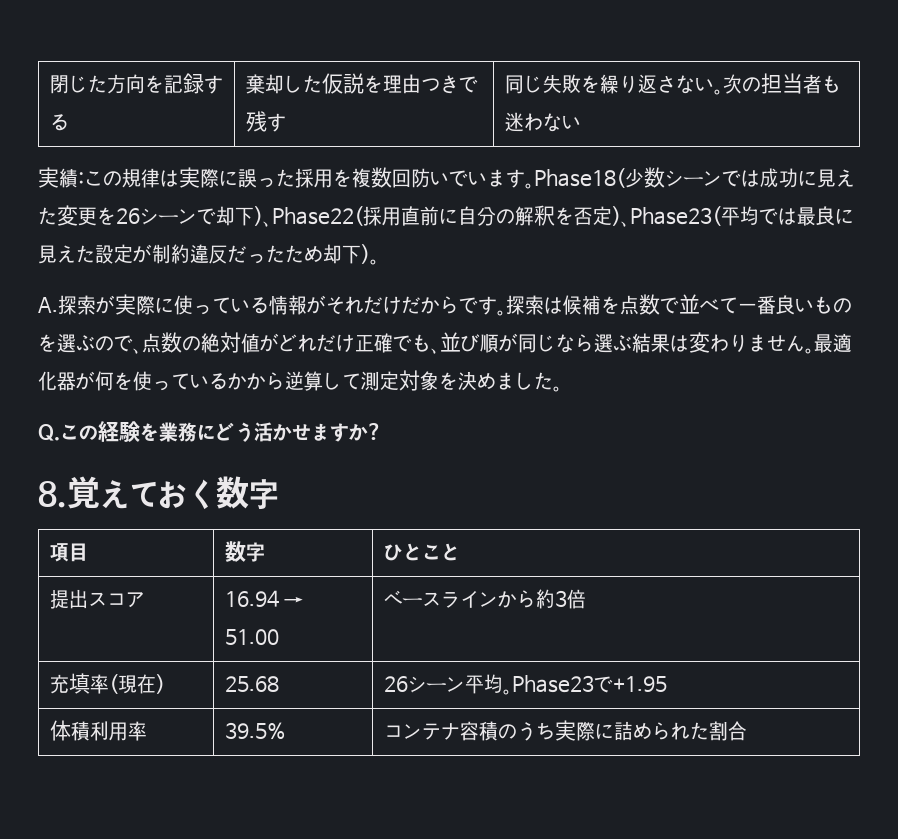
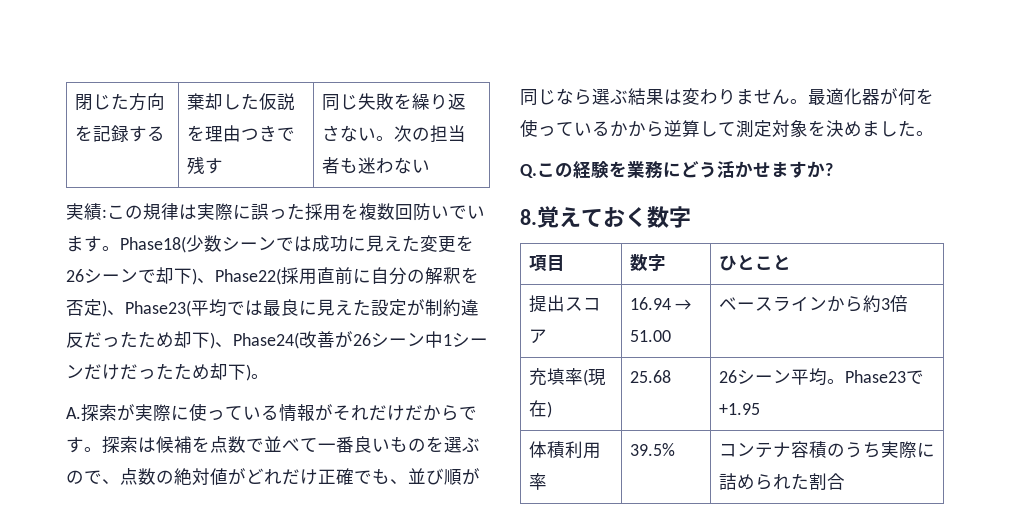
- Phase18(少数シーンでは成功に見えた変更を26シーンで却下)、Phase22(採用直前に自分の解釈を否定)、Phase23(平均では最良に見えた設定が制約違反だったため却下)。
+ Phase18(少数シーンでは成功に見えた変更を26シーンで却下)、Phase22(採用直前に自分の解釈を否定)、Phase23(平均では最良に見えた設定が制約違反だったため却下)、Phase24(改善が26シーン中1シーンだけだったため却下)。

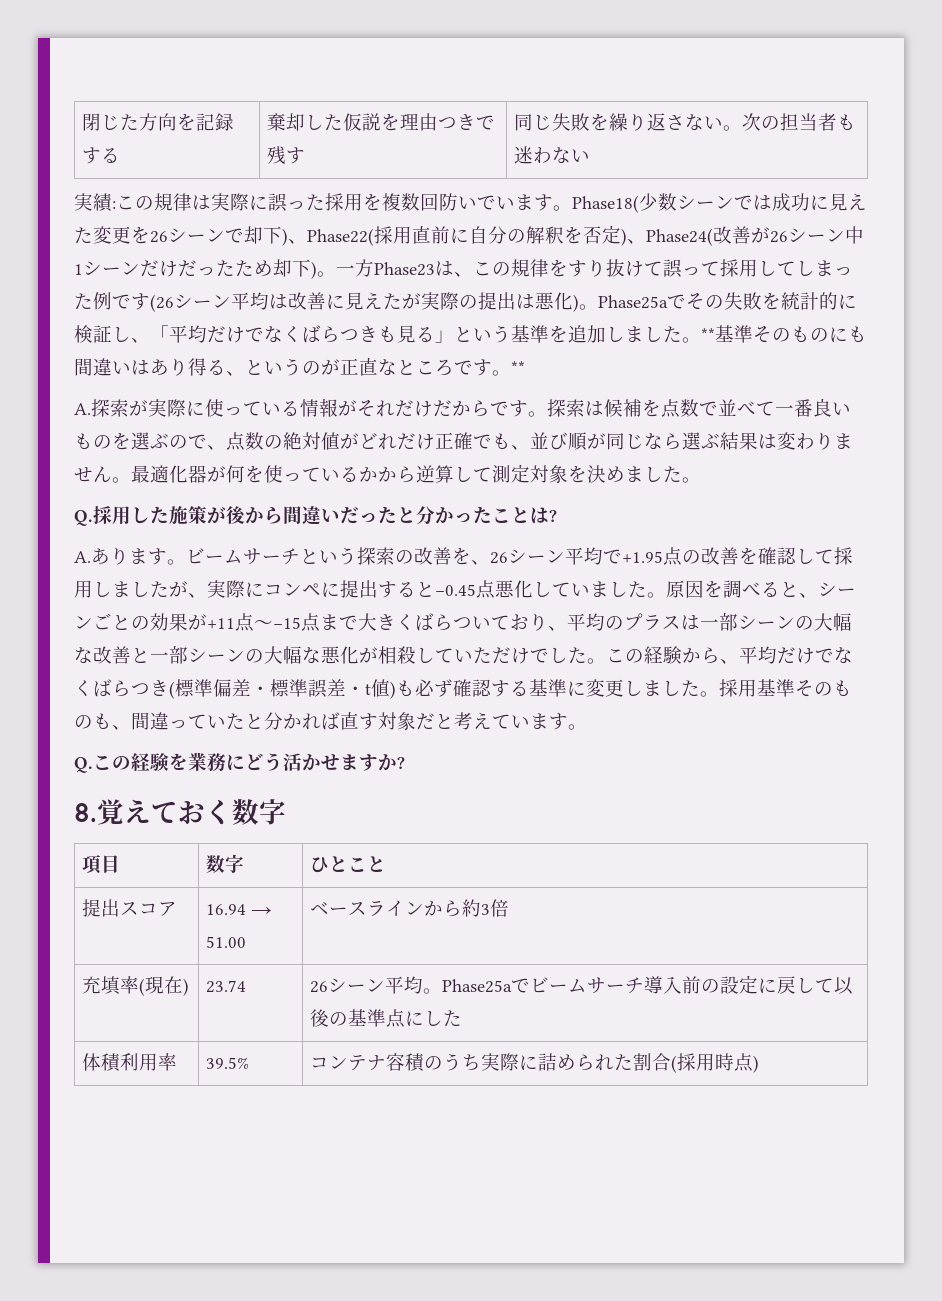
- Phase18(少数シーンでは成功に見えた変更を26シーンで却下)、Phase22(採用直前に自分の解釈を否定)、Phase23(平均では最良に見えた設定が制約違反だったため却下)、Phase24(改善が26シーン中1シーンだけだったため却下)。
+ Phase18(少数シーンでは成功に見えた変更を26シーンで却下)、Phase22(採用直前に自分の解釈を否定)、Phase24(改善が26シーン中1シーンだけだったため却下)。一方Phase23は、この規律をすり抜けて誤って採用してしまった例です(26シーン平均は改善に見えたが実際の提出は悪化)。Phase25aでその失敗を統計的に検証し、「平均だけでなくばらつきも見る」という基準を追加しました。**基準そのものにも間違いはあり得る、というのが正直なところです。**
+ Q.採用した施策が後から間違いだったと分かったことは?
+ A.あります。ビームサーチという探索の改善を、26シーン平均で+1.95点の改善を確認して採用しましたが、実際にコンペに提出すると−0.45点悪化していました。原因を調べると、シーンごとの効果が+11点〜−15点まで大きくばらついており、平均のプラスは一部シーンの大幅な改善と一部シーンの大幅な悪化が相殺していただけでした。この経験から、平均だけでなくばらつき(標準偏差・標準誤差・t値)も必ず確認する基準に変更しました。採用基準そのものも、間違っていたと分かれば直す対象だと考えています。
- 充填率(現在) | 25.68 | 26シーン平均。Phase23で+1.95
+ 充填率(現在) | 23.74 | 26シーン平均。Phase25aでビームサーチ導入前の設定に戻して以後の基準点にした
- 体積利用率 | 39.5% | コンテナ容積のうち実際に詰められた割合
+ 体積利用率 | 39.5% | コンテナ容積のうち実際に詰められた割合(採用時点)

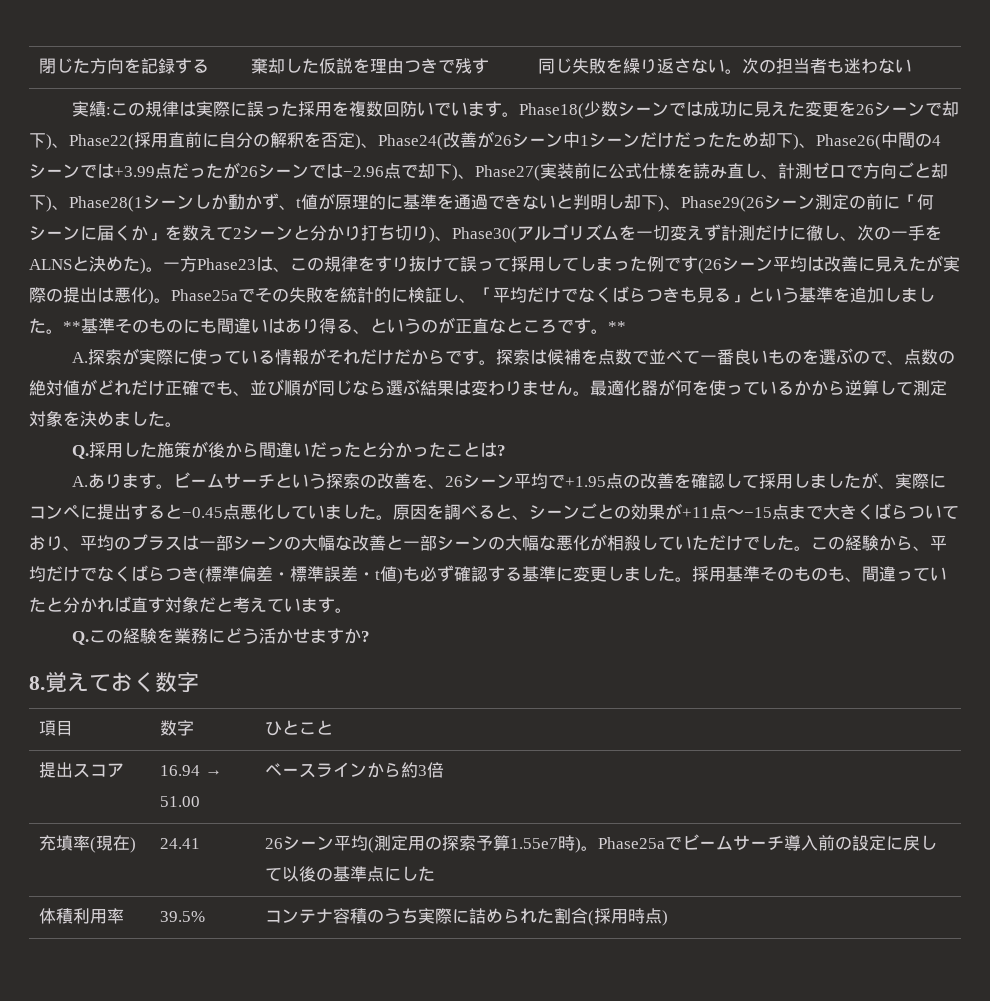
- Phase18(少数シーンでは成功に見えた変更を26シーンで却下)、Phase22(採用直前に自分の解釈を否定)、Phase24(改善が26シーン中1シーンだけだったため却下)。
+ Phase18(少数シーンでは成功に見えた変更を26シーンで却下)、Phase22(採用直前に自分の解釈を否定)、Phase24(改善が26シーン中1シーンだけだったため却下)、Phase26(中間の4シーンでは+3.99点だったが26シーンでは−2.96点で却下)、Phase27(実装前に公式仕様を読み直し、計測ゼロで方向ごと却下)、Phase28(1シーンしか動かず、t値が原理的に基準を通過できないと判明し却下)、Phase29(26シーン測定の前に「何シーンに届くか」を数えて2シーンと分かり打ち切り)、Phase30(アルゴリズムを一切変えず計測だけに徹し、次の一手をALNSと決めた)。
- 充填率(現在) | 23.74 | 26シーン平均。Phase25aでビームサーチ導入前の設定に戻して以後の基準点にした
+ 充填率(現在) | 24.41 | 26シーン平均(測定用の探索予算1.55e7時)。Phase25aでビームサーチ導入前の設定に戻して以後の基準点にした

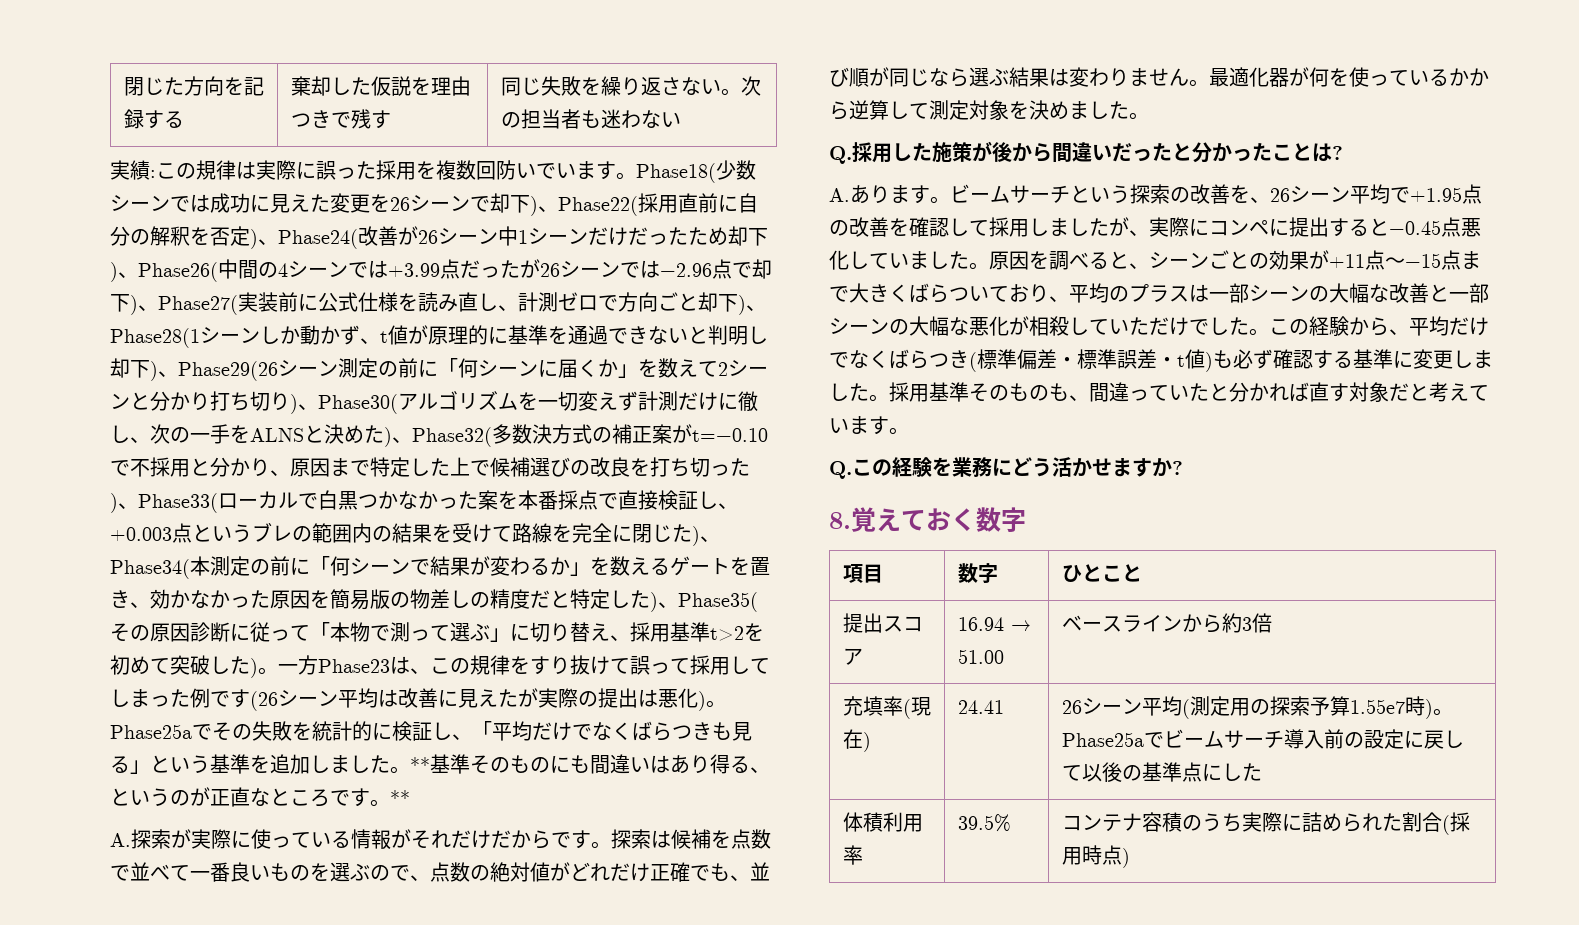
- Phase18(少数シーンでは成功に見えた変更を26シーンで却下)、Phase22(採用直前に自分の解釈を否定)、Phase24(改善が26シーン中1シーンだけだったため却下)、Phase26(中間の4シーンでは+3.99点だったが26シーンでは−2.96点で却下)、Phase27(実装前に公式仕様を読み直し、計測ゼロで方向ごと却下)、Phase28(1シーンしか動かず、t値が原理的に基準を通過できないと判明し却下)、Phase29(26シーン測定の前に「何シーンに届くか」を数えて2シーンと分かり打ち切り)、Phase30(アルゴリズムを一切変えず計測だけに徹し、次の一手をALNSと決めた)。
+ Phase18(少数シーンでは成功に見えた変更を26シーンで却下)、Phase22(採用直前に自分の解釈を否定)、Phase24(改善が26シーン中1シーンだけだったため却下)、Phase26(中間の4シーンでは+3.99点だったが26シーンでは−2.96点で却下)、Phase27(実装前に公式仕様を読み直し、計測ゼロで方向ごと却下)、Phase28(1シーンしか動かず、t値が原理的に基準を通過できないと判明し却下)、Phase29(26シーン測定の前に「何シーンに届くか」を数えて2シーンと分かり打ち切り)、Phase30(アルゴリズムを一切変えず計測だけに徹し、次の一手をALNSと決めた)、Phase32(多数決方式の補正案がt=−0.10で不採用と分かり、原因まで特定した上で候補選びの改良を打ち切った)、Phase33(ローカルで白黒つかなかった案を本番採点で直接検証し、+0.003点というブレの範囲内の結果を受けて路線を完全に閉じた)、Phase34(本測定の前に「何シーンで結果が変わるか」を数えるゲートを置き、効かなかった原因を簡易版の物差しの精度だと特定した)、Phase35(その原因診断に従って「本物で測って選ぶ」に切り替え、採用基準t>2を初めて突破した)。

